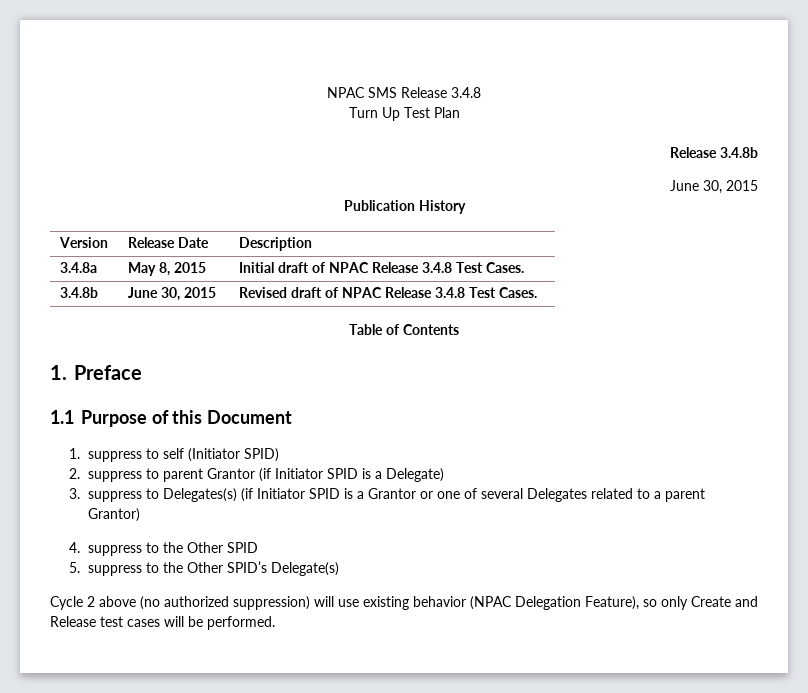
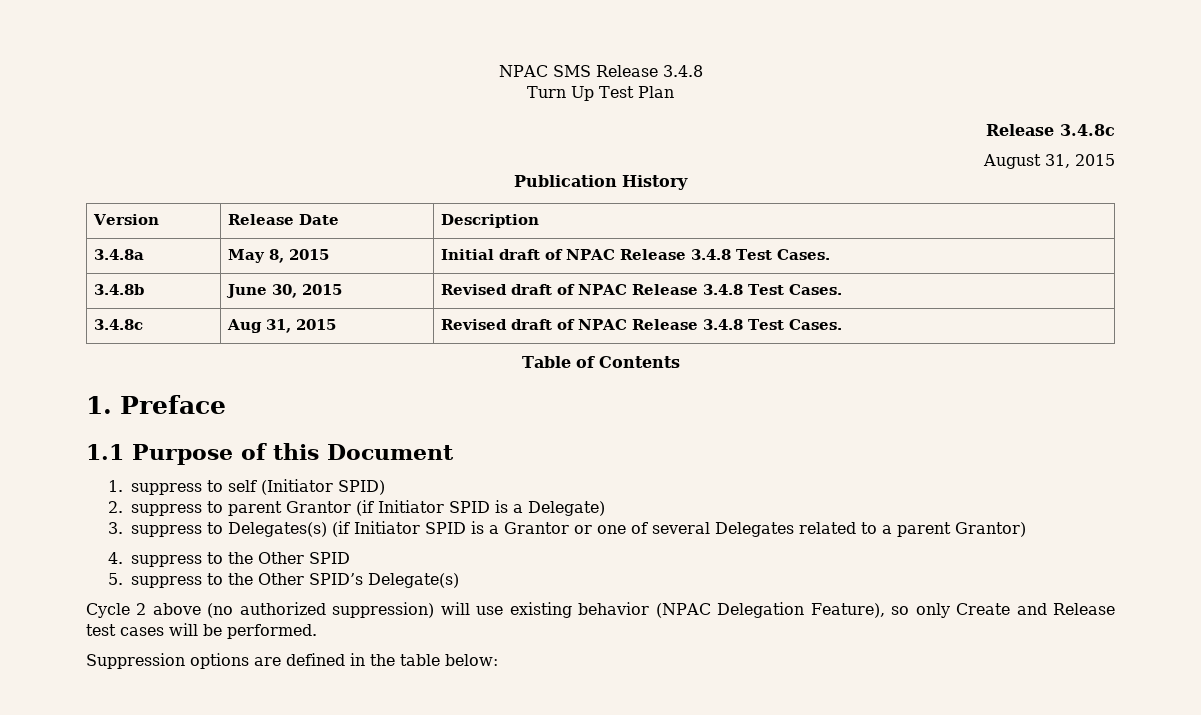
- Release 3.4.8b
- June 30, 2015
+ Release 3.4.8c
+ August 31, 2015
+ 3.4.8c | Aug 31, 2015 | Revised draft of NPAC Release 3.4.8 Test Cases.
+ Suppression options are defined in the table below:

